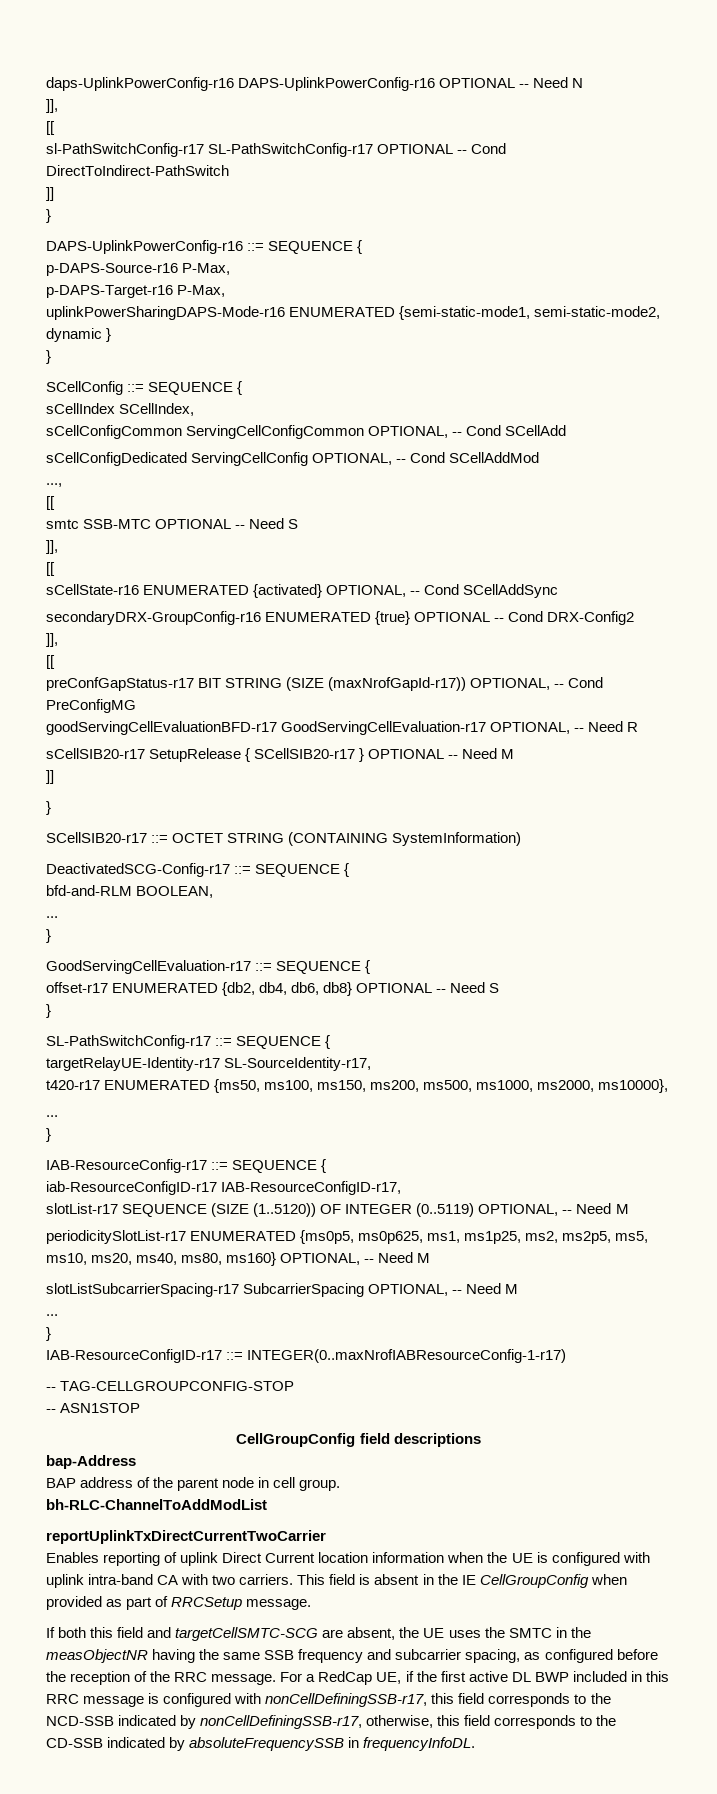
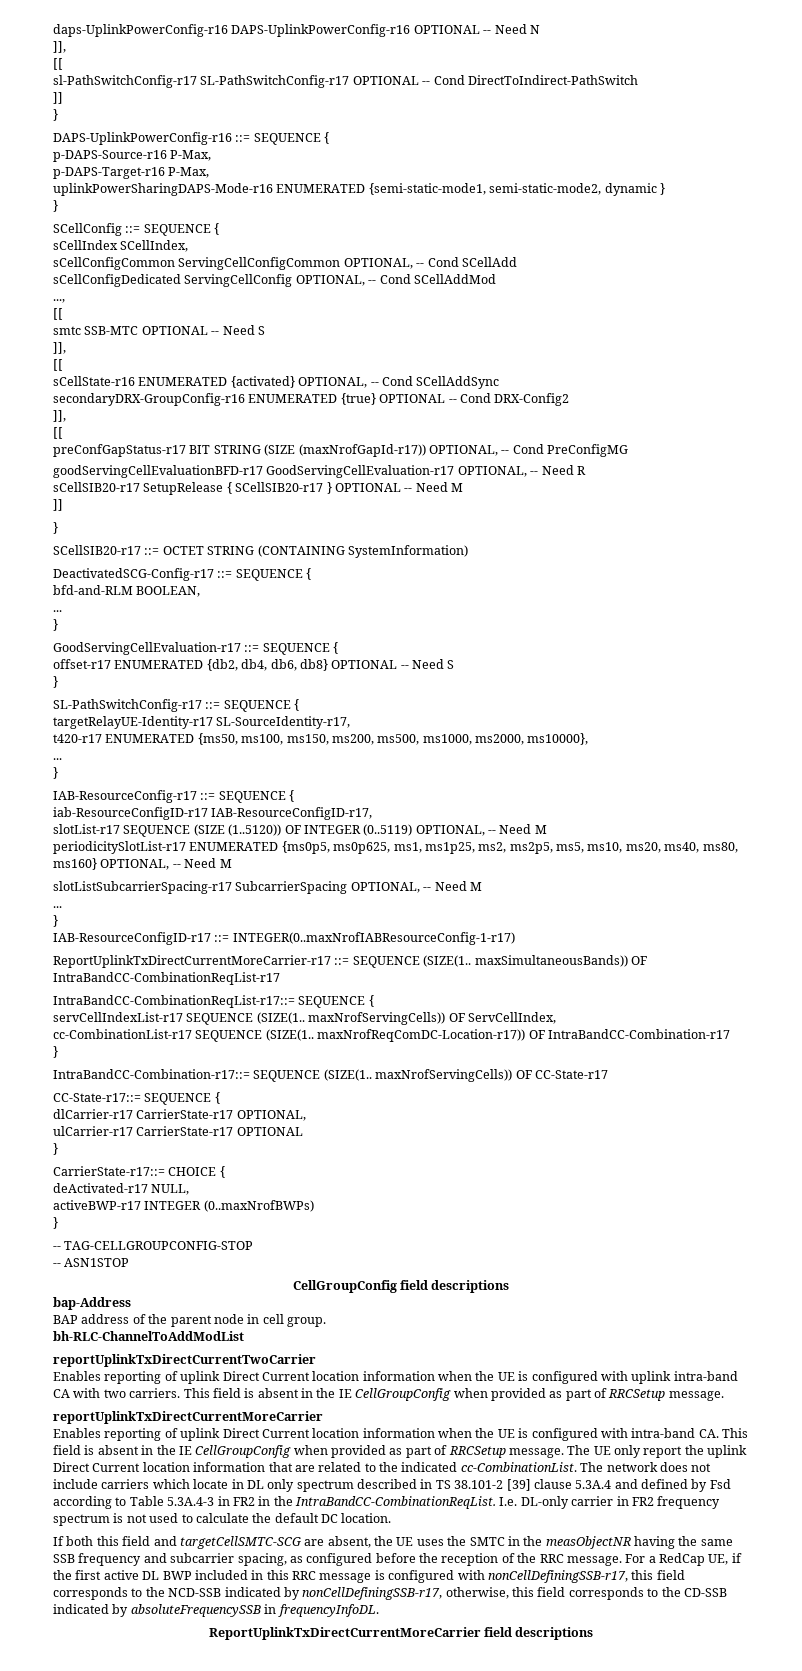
+ ReportUplinkTxDirectCurrentMoreCarrier-r17 ::= SEQUENCE (SIZE(1.. maxSimultaneousBands)) OF IntraBandCC-CombinationReqList-r17
+ IntraBandCC-CombinationReqList-r17::= SEQUENCE {
+ servCellIndexList-r17 SEQUENCE (SIZE(1.. maxNrofServingCells)) OF ServCellIndex,
+ cc-CombinationList-r17 SEQUENCE (SIZE(1.. maxNrofReqComDC-Location-r17)) OF IntraBandCC-Combination-r17
+ }
+ IntraBandCC-Combination-r17::= SEQUENCE (SIZE(1.. maxNrofServingCells)) OF CC-State-r17
+ CC-State-r17::= SEQUENCE {
+ dlCarrier-r17 CarrierState-r17 OPTIONAL,
+ ulCarrier-r17 CarrierState-r17 OPTIONAL
+ }
+ CarrierState-r17::= CHOICE {
+ deActivated-r17 NULL,
+ activeBWP-r17 INTEGER (0..maxNrofBWPs)
+ }
+ reportUplinkTxDirectCurrentMoreCarrier
+ Enables reporting of uplink Direct Current location information when the UE is configured with intra-band CA. This field is absent in the IE CellGroupConfig when provided as part of RRCSetup message. The UE only report the uplink Direct Current location information that are related to the indicated cc-CombinationList. The network does not include carriers which locate in DL only spectrum described in TS 38.101-2 [39] clause 5.3A.4 and defined by Fsd according to Table 5.3A.4-3 in FR2 in the IntraBandCC-CombinationReqList. I.e. DL-only carrier in FR2 frequency spectrum is not used to calculate the default DC location.
+ ReportUplinkTxDirectCurrentMoreCarrier field descriptions

